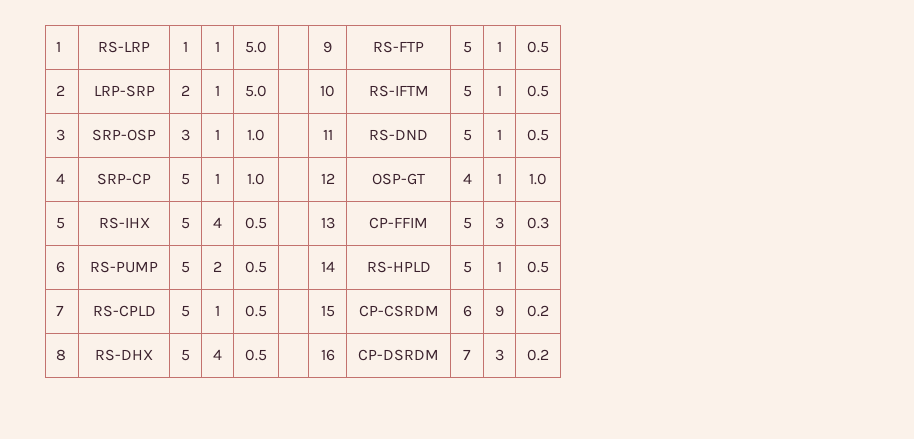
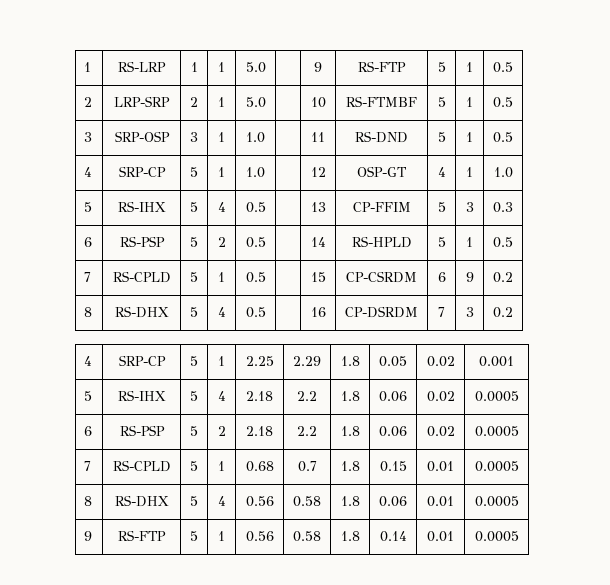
- 2 | LRP-SRP | 2 | 1 | 5.0 | | 10 | RS-IFTM | 5 | 1 | 0.5
+ 2 | LRP-SRP | 2 | 1 | 5.0 | | 10 | RS-FTMBF | 5 | 1 | 0.5
- 6 | RS-PUMP | 5 | 2 | 0.5 | | 14 | RS-HPLD | 5 | 1 | 0.5
+ 6 | RS-PSP | 5 | 2 | 0.5 | | 14 | RS-HPLD | 5 | 1 | 0.5
+ 4 | SRP-CP | 5 | 1 | 2.25 | 2.29 | 1.8 | 0.05 | 0.02 | 0.001
+ 5 | RS-IHX | 5 | 4 | 2.18 | 2.2 | 1.8 | 0.06 | 0.02 | 0.0005
+ 6 | RS-PSP | 5 | 2 | 2.18 | 2.2 | 1.8 | 0.06 | 0.02 | 0.0005
+ 7 | RS-CPLD | 5 | 1 | 0.68 | 0.7 | 1.8 | 0.15 | 0.01 | 0.0005
+ 8 | RS-DHX | 5 | 4 | 0.56 | 0.58 | 1.8 | 0.06 | 0.01 | 0.0005
+ 9 | RS-FTP | 5 | 1 | 0.56 | 0.58 | 1.8 | 0.14 | 0.01 | 0.0005

